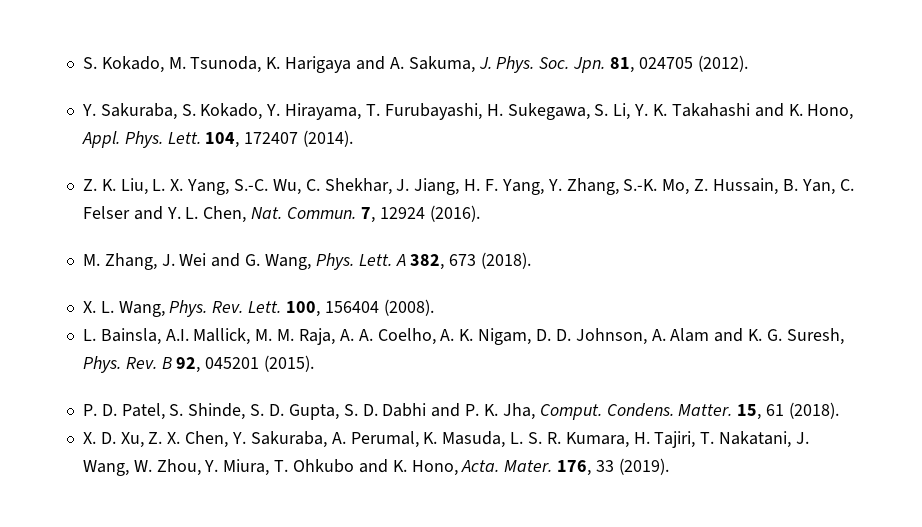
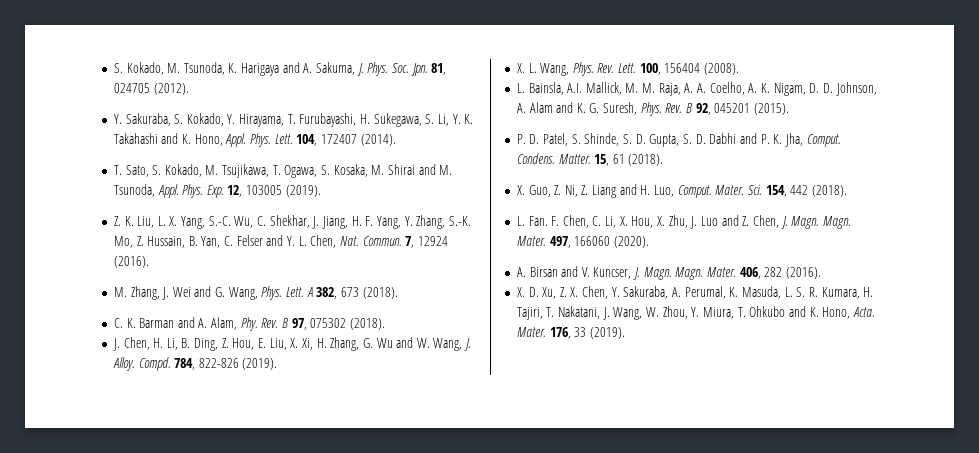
+ T. Sato, S. Kokado, M. Tsujikawa, T. Ogawa, S. Kosaka, M. Shirai and M. Tsunoda, Appl. Phys. Exp. 12, 103005 (2019).
+ C. K. Barman and A. Alam, Phy. Rev. B 97, 075302 (2018).
+ J. Chen, H. Li, B. Ding, Z. Hou, E. Liu, X. Xi, H. Zhang, G. Wu and W. Wang, J. Alloy. Compd. 784, 822-826 (2019).
+ X. Guo, Z. Ni, Z. Liang and H. Luo, Comput. Mater. Sci. 154, 442 (2018).
+ L. Fan. F. Chen, C. Li, X. Hou, X. Zhu, J. Luo and Z. Chen, J. Magn. Magn. Mater. 497, 166060 (2020).
+ A. Birsan and V. Kuncser, J. Magn. Magn. Mater. 406, 282 (2016).

